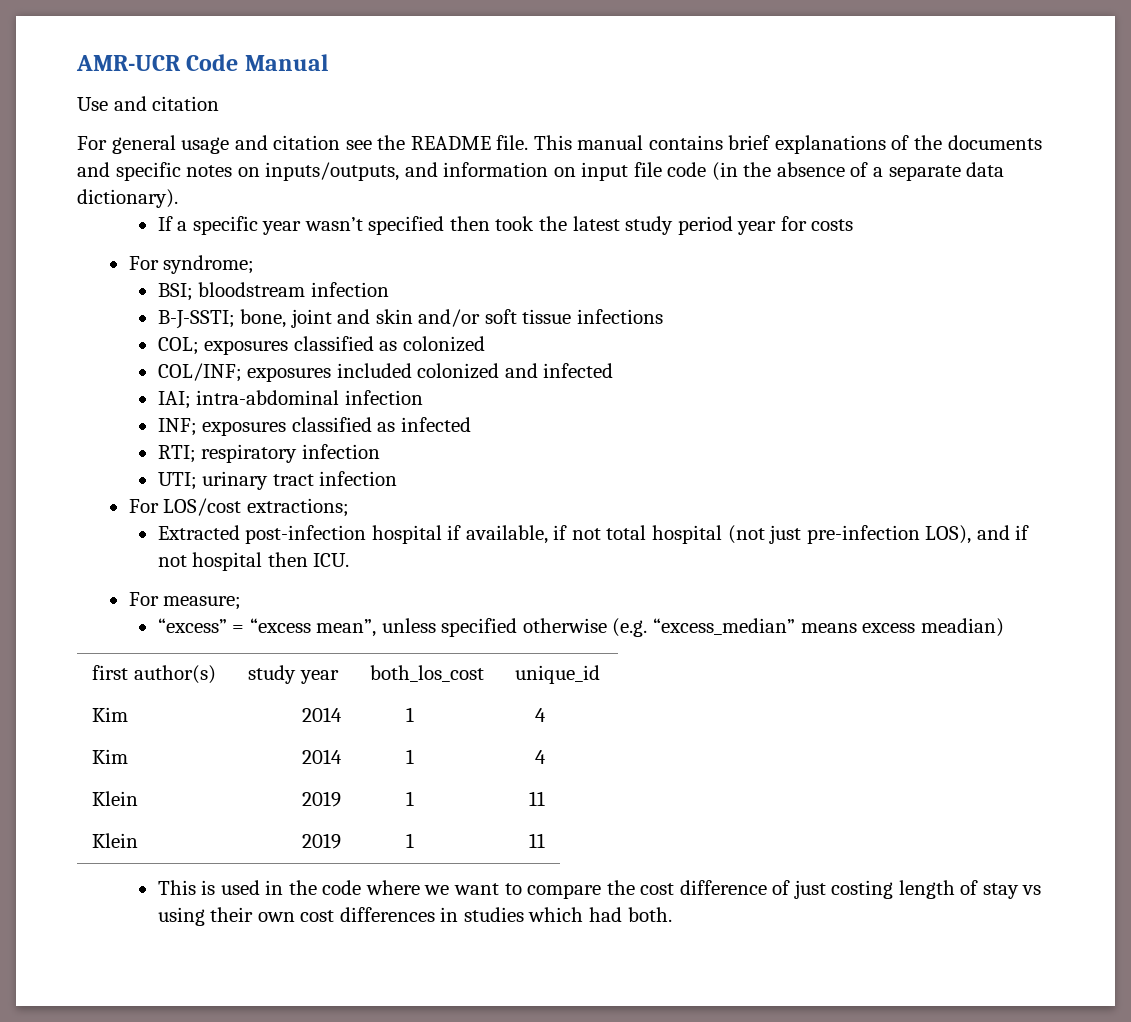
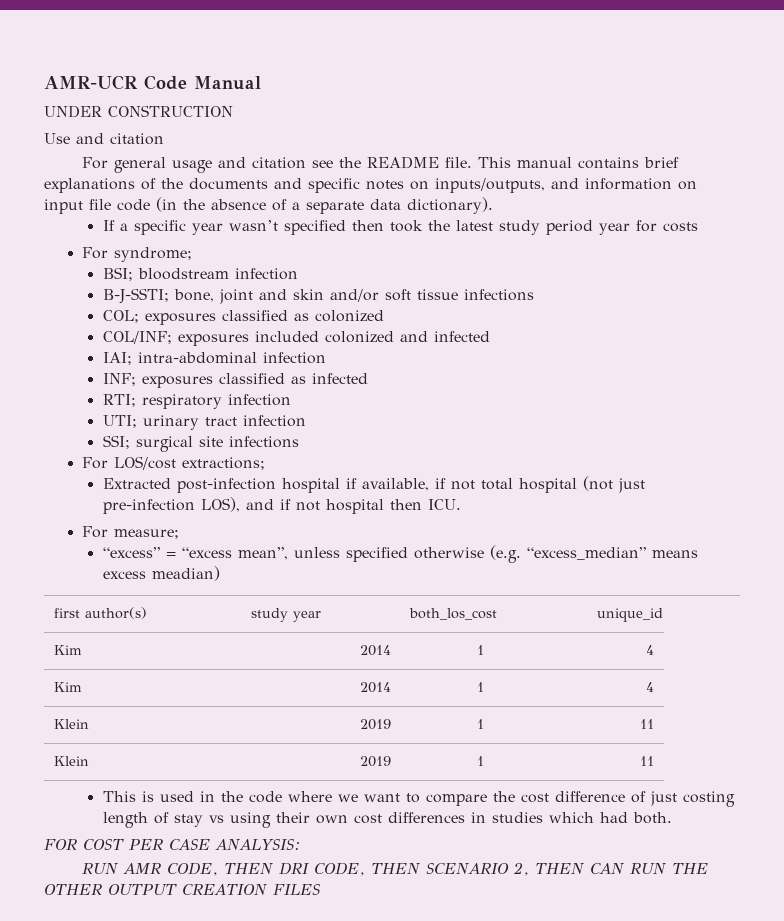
+ UNDER CONSTRUCTION
+ SSI; surgical site infections
+ FOR COST PER CASE ANALYSIS:
+ RUN AMR CODE, THEN DRI CODE, THEN SCENARIO 2, THEN CAN RUN THE OTHER OUTPUT CREATION FILES

